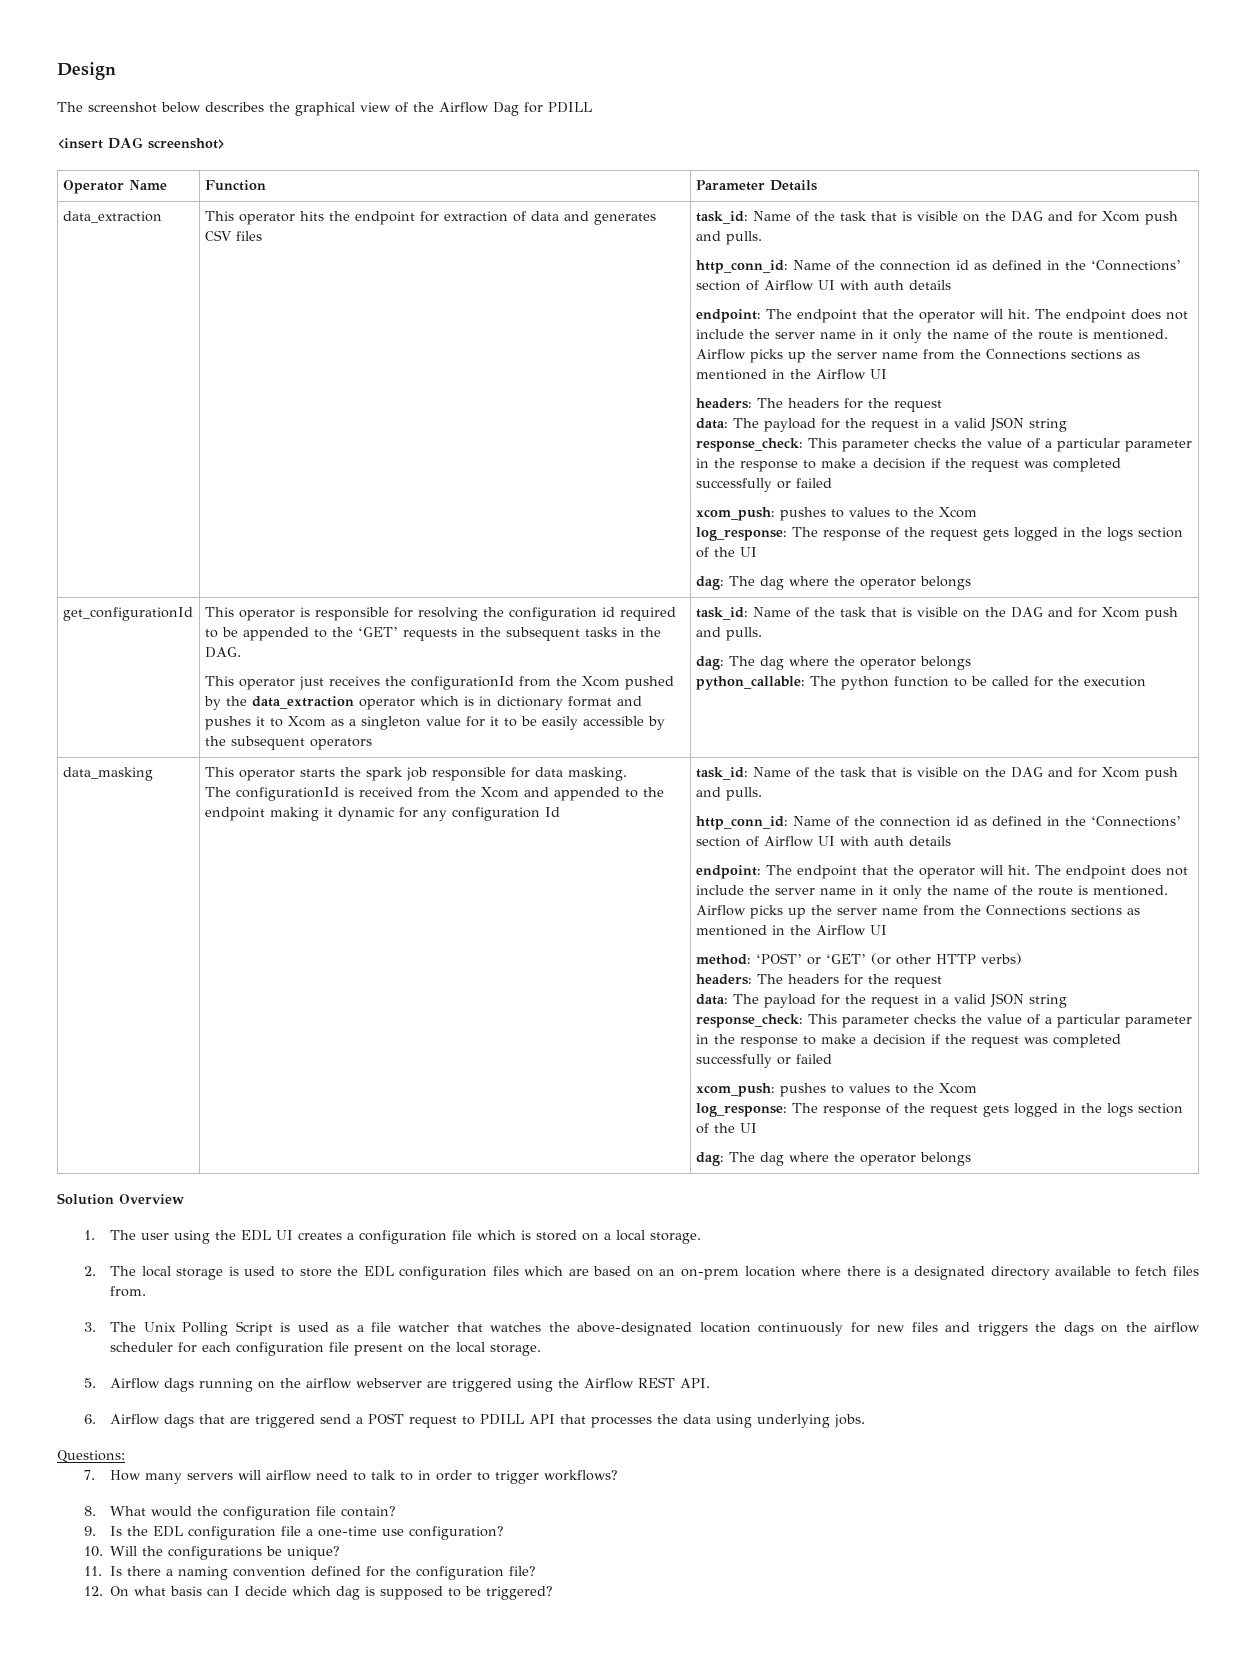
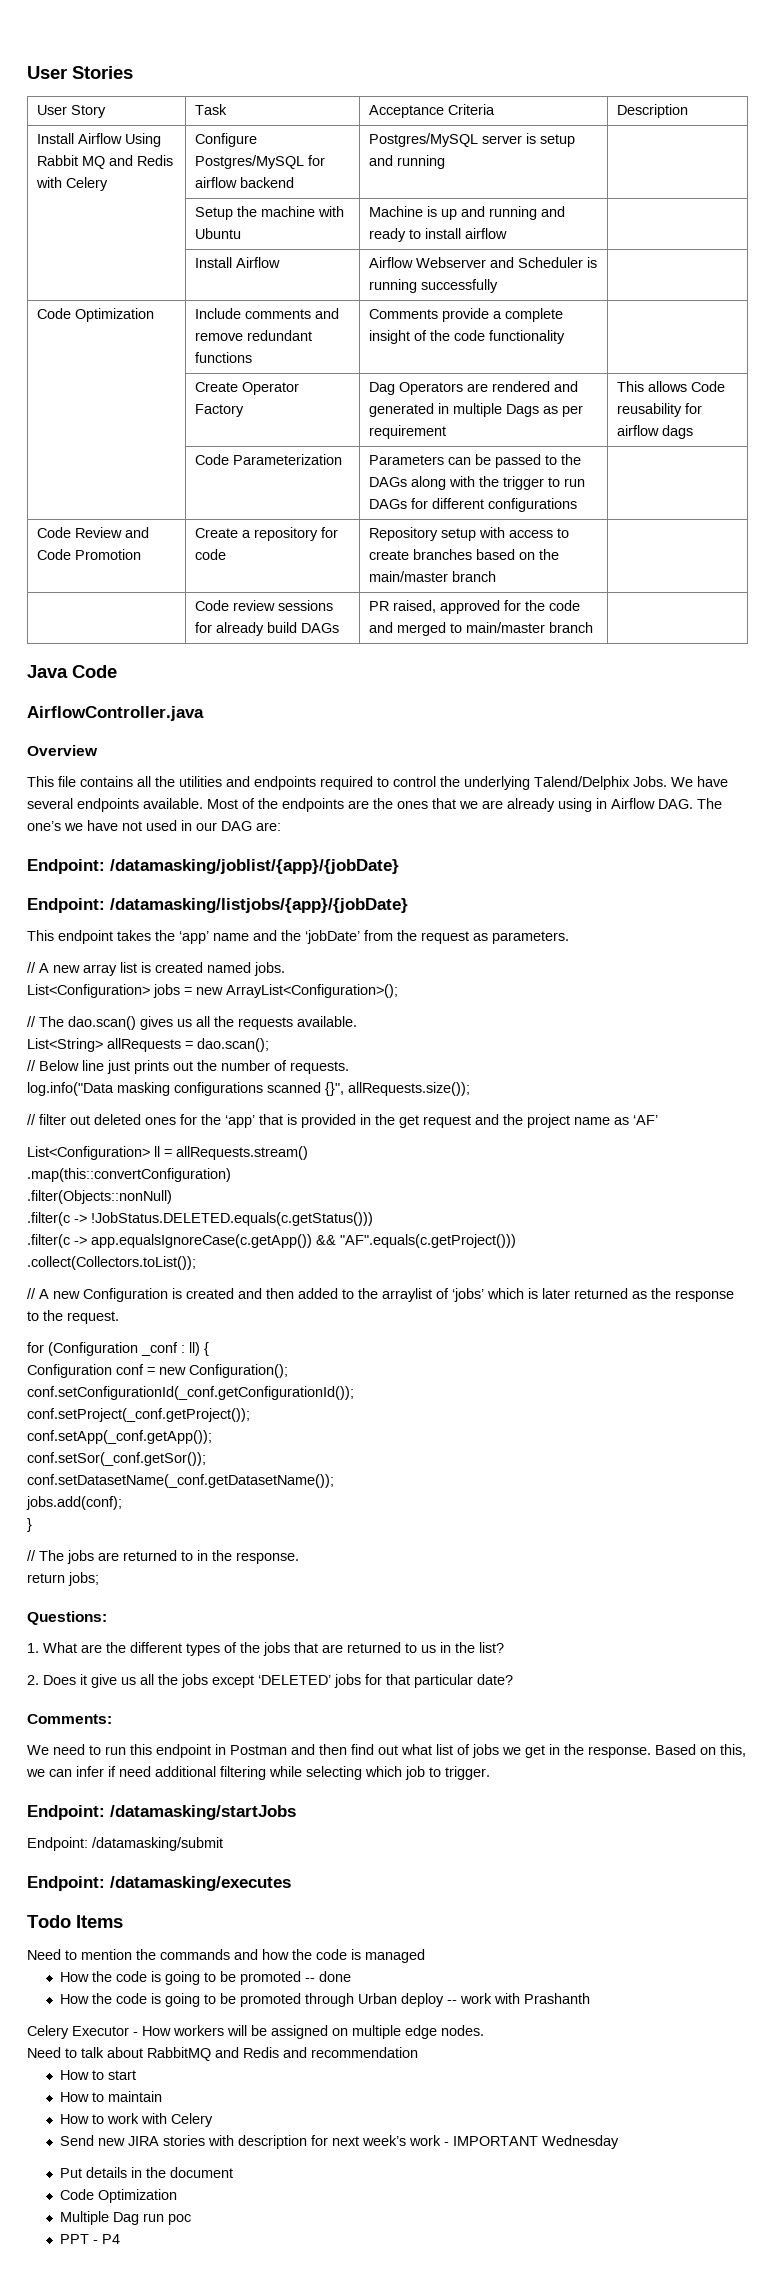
- Design
- The screenshot below describes the graphical view of the Airflow Dag for PDILL
- <insert DAG screenshot>
- Operator Name | Function | Parameter Details
- data_extraction | This operator hits the endpoint for extraction of data and generates CSV files | task_id: Name of the task that is visible on the DAG and for Xcom push and pulls.
- http_conn_id: Name of the connection id as defined in the ‘Connections’ section of Airflow UI with auth details
- endpoint: The endpoint that the operator will hit. The endpoint does not include the server name in it only the name of the route is mentioned. Airflow picks up the server name from the Connections sections as mentioned in the Airflow UI
- headers: The headers for the request
- data: The payload for the request in a valid JSON string
- response_check: This parameter checks the value of a particular parameter in the response to make a decision if the request was completed successfully or failed
- xcom_push: pushes to values to the Xcom
- log_response: The response of the request gets logged in the logs section of the UI
- dag: The dag where the operator belongs
- get_configurationId | This operator is responsible for resolving the configuration id required to be appended to the ‘GET’ requests in the subsequent tasks in the DAG.
- This operator just receives the configurationId from the Xcom pushed by the data_extraction operator which is in dictionary format and pushes it to Xcom as a singleton value for it to be easily accessible by the subsequent operators | task_id: Name of the task that is visible on the DAG and for Xcom push and pulls.
- dag: The dag where the operator belongs
- python_callable: The python function to be called for the execution
- data_masking | This operator starts the spark job responsible for data masking.
- The configurationId is received from the Xcom and appended to the endpoint making it dynamic for any configuration Id | task_id: Name of the task that is visible on the DAG and for Xcom push and pulls.
- http_conn_id: Name of the connection id as defined in the ‘Connections’ section of Airflow UI with auth details
- endpoint: The endpoint that the operator will hit. The endpoint does not include the server name in it only the name of the route is mentioned. Airflow picks up the server name from the Connections sections as mentioned in the Airflow UI
- method: ‘POST’ or ‘GET’ (or other HTTP verbs)
- headers: The headers for the request
- data: The payload for the request in a valid JSON string
- response_check: This parameter checks the value of a particular parameter in the response to make a decision if the request was completed successfully or failed
- xcom_push: pushes to values to the Xcom
- log_response: The response of the request gets logged in the logs section of the UI
- dag: The dag where the operator belongs
- Solution Overview
- 1. The user using the EDL UI creates a configuration file which is stored on a local storage.
- 2. The local storage is used to store the EDL configuration files which are based on an on-prem location where there is a designated directory available to fetch files from.
- 3. The Unix Polling Script is used as a file watcher that watches the above-designated location continuously for new files and triggers the dags on the airflow scheduler for each configuration file present on the local storage.
- 5. Airflow dags running on the airflow webserver are triggered using the Airflow REST API.
- 6. Airflow dags that are triggered send a POST request to PDILL API that processes the data using underlying jobs.
+ User Stories
+ User Story | Task | Acceptance Criteria | Description
+ Install Airflow Using Rabbit MQ and Redis with Celery | Configure Postgres/MySQL for airflow backend | Postgres/MySQL server is setup and running |
+ | Setup the machine with Ubuntu | Machine is up and running and ready to install airflow |
+ | Install Airflow | Airflow Webserver and Scheduler is running successfully |
+ Code Optimization | Include comments and remove redundant functions | Comments provide a complete insight of the code functionality |
+ | Create Operator Factory | Dag Operators are rendered and generated in multiple Dags as per requirement | This allows Code reusability for airflow dags
+ | Code Parameterization | Parameters can be passed to the DAGs along with the trigger to run DAGs for different configurations |
+ Code Review and Code Promotion | Create a repository for code | Repository setup with access to create branches based on the main/master branch |
+ | Code review sessions for already build DAGs | PR raised, approved for the code and merged to main/master branch |
+ Java Code
+ AirflowController.java
+ Overview
+ This file contains all the utilities and endpoints required to control the underlying Talend/Delphix Jobs. We have several endpoints available. Most of the endpoints are the ones that we are already using in Airflow DAG. The one’s we have not used in our DAG are:
+ Endpoint: /datamasking/joblist/{app}/{jobDate}
+ Endpoint: /datamasking/listjobs/{app}/{jobDate}
+ This endpoint takes the ‘app’ name and the ‘jobDate’ from the request as parameters.
+ // A new array list is created named jobs.
+ List<Configuration> jobs = new ArrayList<Configuration>();
+ // The dao.scan() gives us all the requests available.
+ List<String> allRequests = dao.scan();
+ // Below line just prints out the number of requests.
+ log.info("Data masking configurations scanned {}", allRequests.size());
+ // filter out deleted ones for the ‘app’ that is provided in the get request and the project name as ‘AF’
+ List<Configuration> ll = allRequests.stream()
+ .map(this::convertConfiguration)
+ .filter(Objects::nonNull)
+ .filter(c -> !JobStatus.DELETED.equals(c.getStatus()))
+ .filter(c -> app.equalsIgnoreCase(c.getApp()) && "AF".equals(c.getProject()))
+ .collect(Collectors.toList());
+ // A new Configuration is created and then added to the arraylist of ‘jobs’ which is later returned as the response to the request.
+ for (Configuration _conf : ll) {
+ Configuration conf = new Configuration();
+ conf.setConfigurationId(_conf.getConfigurationId());
+ conf.setProject(_conf.getProject());
+ conf.setApp(_conf.getApp());
+ conf.setSor(_conf.getSor());
+ conf.setDatasetName(_conf.getDatasetName());
+ jobs.add(conf);
+ }
+ // The jobs are returned to in the response.
+ return jobs;
  Questions:
- 7. How many servers will airflow need to talk to in order to trigger workflows?
- 8. What would the configuration file contain?
- 9. Is the EDL configuration file a one-time use configuration?
- 10. Will the configurations be unique?
- 11. Is there a naming convention defined for the configuration file?
- 12. On what basis can I decide which dag is supposed to be triggered?
+ 1. What are the different types of the jobs that are returned to us in the list?
+ 2. Does it give us all the jobs except ‘DELETED’ jobs for that particular date?
+ Comments:
+ We need to run this endpoint in Postman and then find out what list of jobs we get in the response. Based on this, we can infer if need additional filtering while selecting which job to trigger.
+ Endpoint: /datamasking/startJobs
+ Endpoint: /datamasking/submit
+ Endpoint: /datamasking/executes
+ Todo Items
+ Need to mention the commands and how the code is managed
+ How the code is going to be promoted -- done
+ How the code is going to be promoted through Urban deploy -- work with Prashanth
+ Celery Executor - How workers will be assigned on multiple edge nodes.
+ Need to talk about RabbitMQ and Redis and recommendation
+ How to start
+ How to maintain
+ How to work with Celery
+ Send new JIRA stories with description for next week’s work - IMPORTANT Wednesday
+ Put details in the document
+ Code Optimization
+ Multiple Dag run poc
+ PPT - P4

